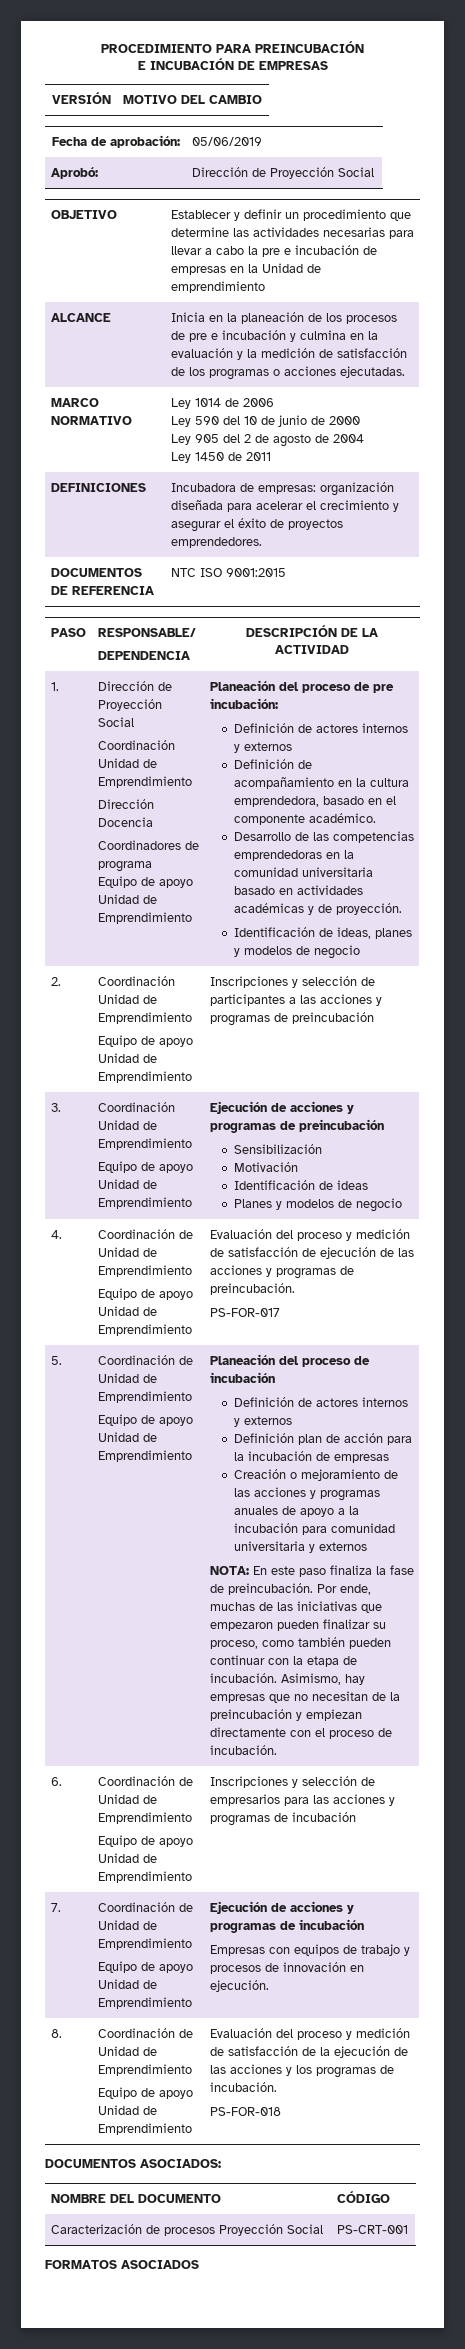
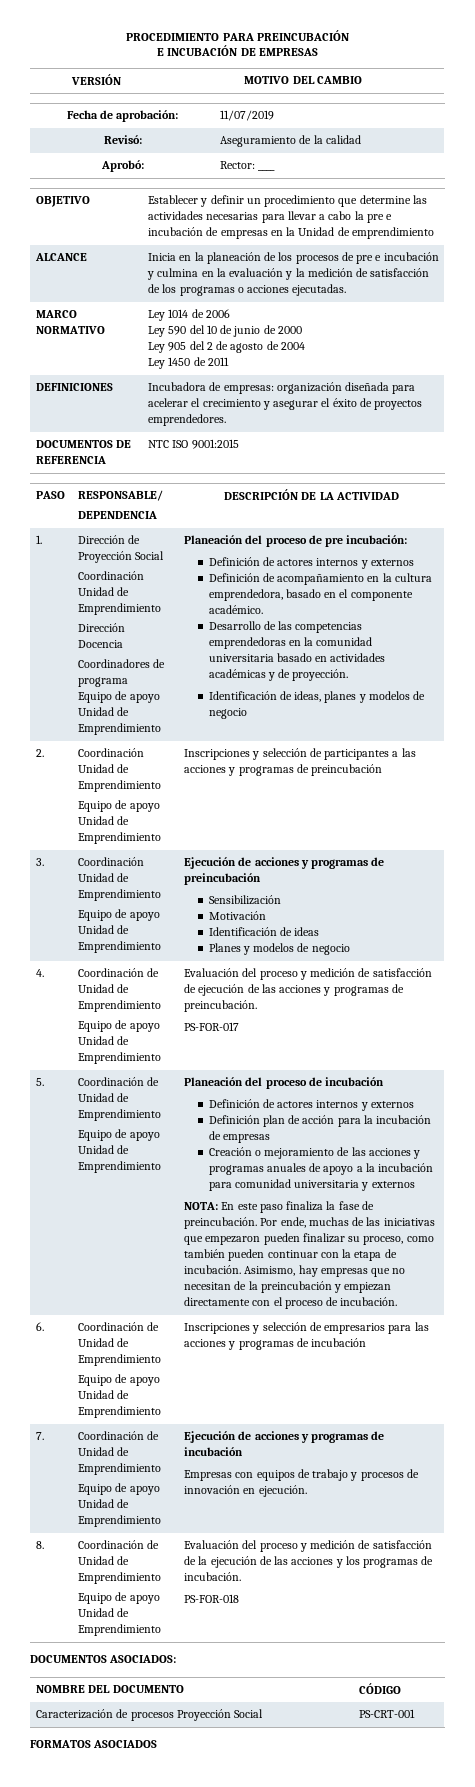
- Fecha de aprobación: | 05/06/2019
- Aprobó: | Dirección de Proyección Social
+ Fecha de aprobación: | 11/07/2019
+ Revisó: | Aseguramiento de la calidad
+ Aprobó: | Rector: ____

